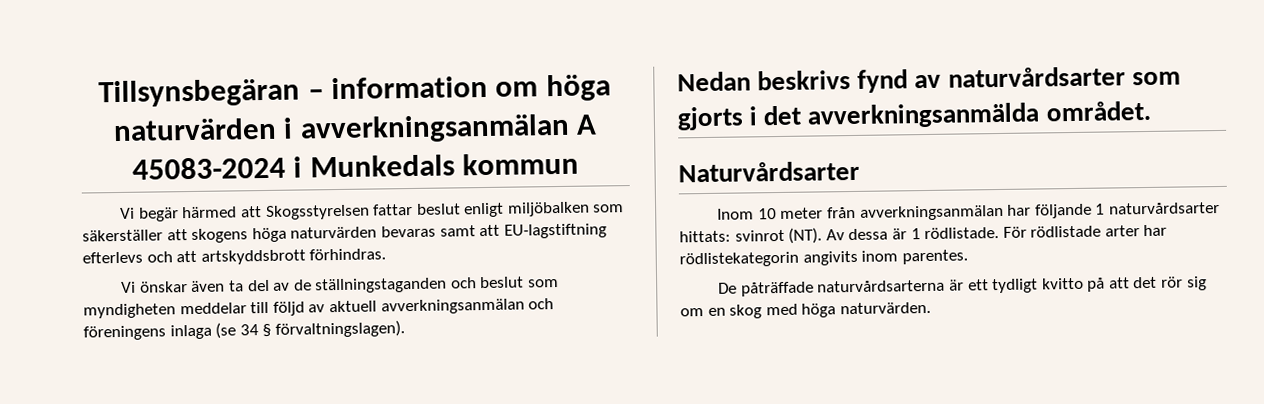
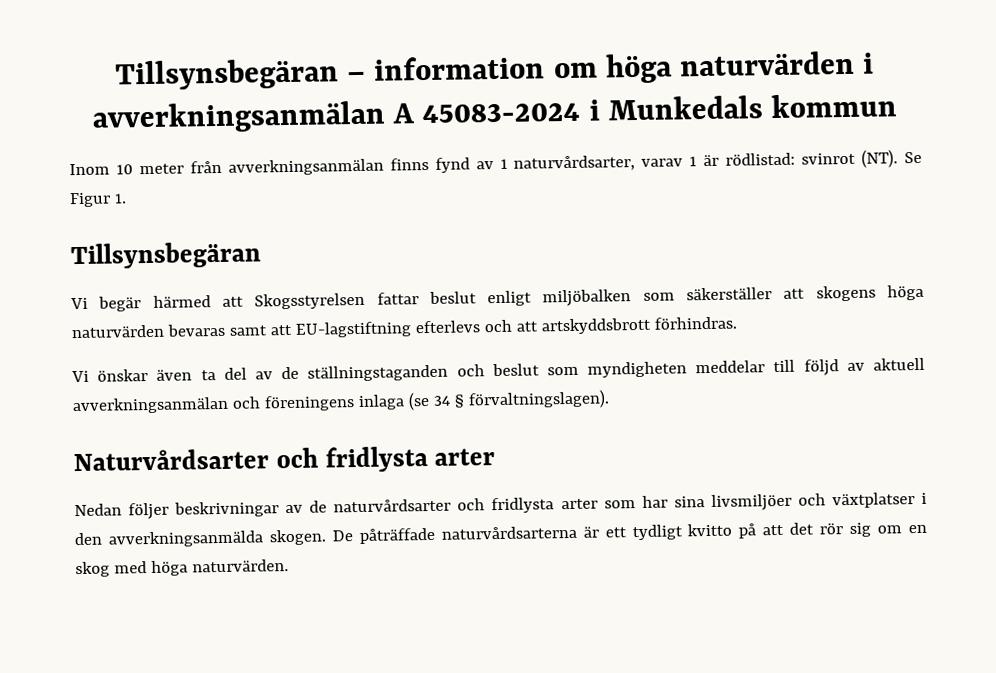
+ Inom 10 meter från avverkningsanmälan finns fynd av 1 naturvårdsarter, varav 1 är rödlistad: svinrot (NT). Se Figur 1.
+ Tillsynsbegäran
- Nedan beskrivs fynd av naturvårdsarter som gjorts i det avverkningsanmälda området.
- Naturvårdsarter
- Inom 10 meter från avverkningsanmälan har följande 1 naturvårdsarter hittats: svinrot (NT). Av dessa är 1 rödlistade. För rödlistade arter har rödlistekategorin angivits inom parentes.
- De påträffade naturvårdsarterna är ett tydligt kvitto på att det rör sig om en skog med höga naturvärden.
+ Naturvårdsarter och fridlysta arter
+ Nedan följer beskrivningar av de naturvårdsarter och fridlysta arter som har sina livsmiljöer och växtplatser i den avverkningsanmälda skogen. De påträffade naturvårdsarterna är ett tydligt kvitto på att det rör sig om en skog med höga naturvärden.

